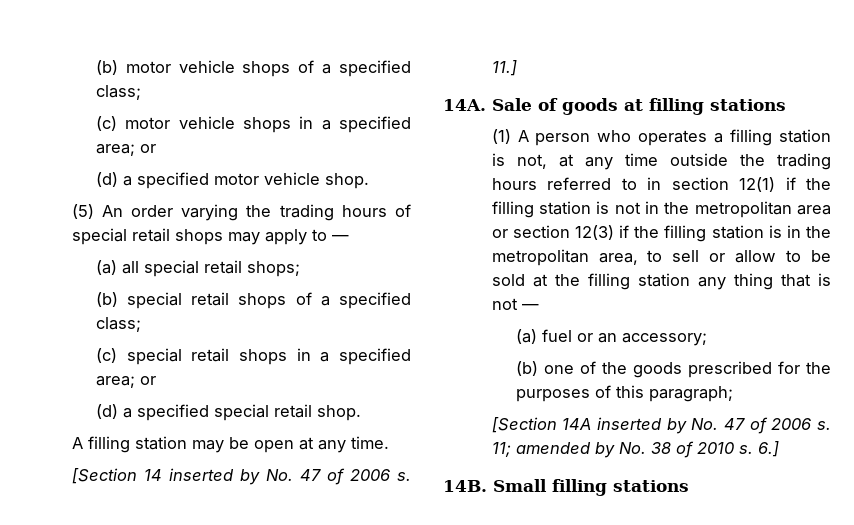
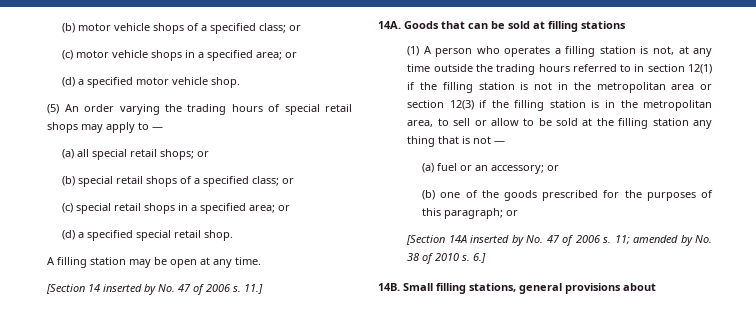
- (b) motor vehicle shops of a specified class;
+ (b) motor vehicle shops of a specified class; or
- (a) all special retail shops;
+ (a) all special retail shops; or
- (b) special retail shops of a specified class;
+ (b) special retail shops of a specified class; or
- Sale of goods at filling stations
+ Goods that can be sold at filling stations
- (a) fuel or an accessory;
+ (a) fuel or an accessory; or
- (b) one of the goods prescribed for the purposes of this paragraph;
+ (b) one of the goods prescribed for the purposes of this paragraph; or
- Small filling stations
+ Small filling stations, general provisions about

